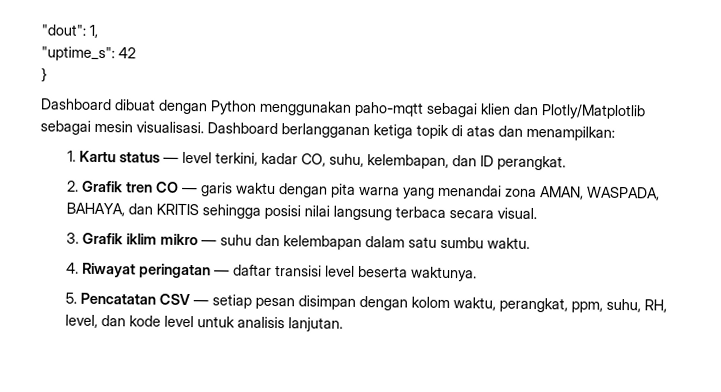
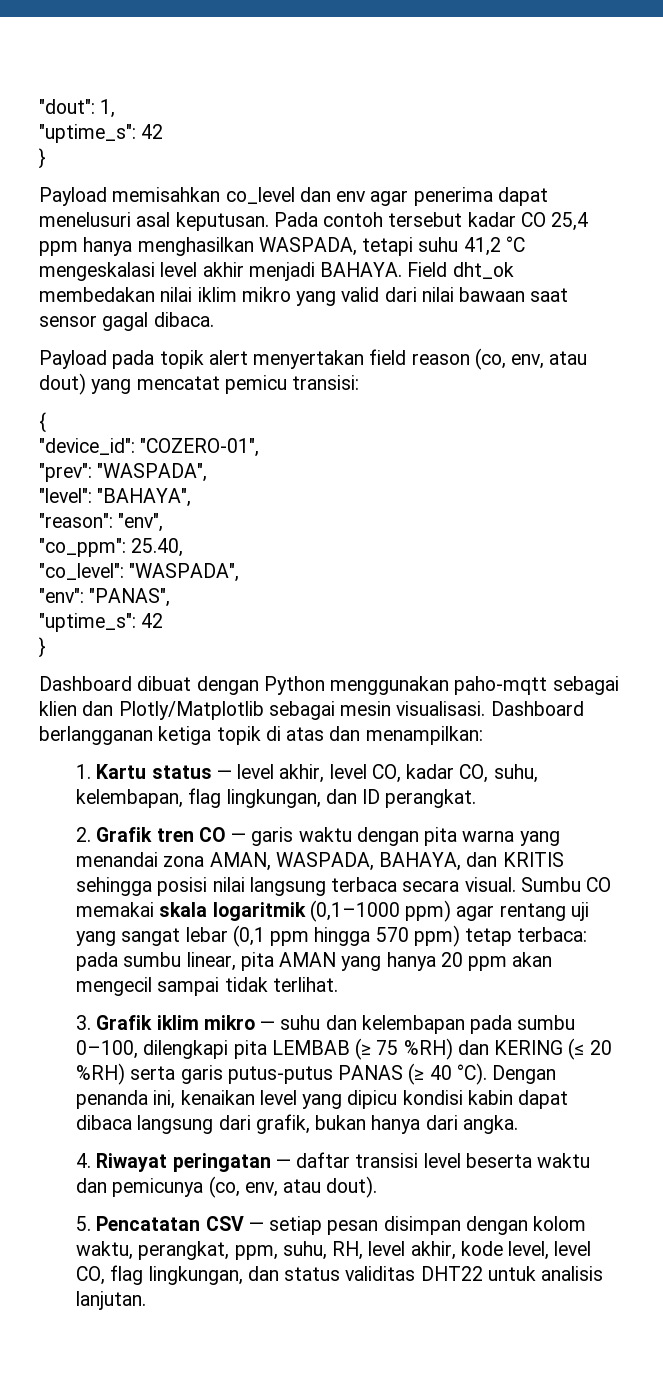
+ Payload memisahkan co_level dan env agar penerima dapat menelusuri asal keputusan. Pada contoh tersebut kadar CO 25,4 ppm hanya menghasilkan WASPADA, tetapi suhu 41,2 °C mengeskalasi level akhir menjadi BAHAYA. Field dht_ok membedakan nilai iklim mikro yang valid dari nilai bawaan saat sensor gagal dibaca.
+ Payload pada topik alert menyertakan field reason (co, env, atau dout) yang mencatat pemicu transisi:
+ {
+ "device_id": "COZERO-01",
+ "prev": "WASPADA",
+ "level": "BAHAYA",
+ "reason": "env",
+ "co_ppm": 25.40,
+ "co_level": "WASPADA",
+ "env": "PANAS",
+ "uptime_s": 42
+ }
- 1. Kartu status — level terkini, kadar CO, suhu, kelembapan, dan ID perangkat.
+ 1. Kartu status — level akhir, level CO, kadar CO, suhu, kelembapan, flag lingkungan, dan ID perangkat.
+ Sumbu CO memakai skala logaritmik (0,1–1000 ppm) agar rentang uji yang sangat lebar (0,1 ppm hingga 570 ppm) tetap terbaca: pada sumbu linear, pita AMAN yang hanya 20 ppm akan mengecil sampai tidak terlihat.
- 3. Grafik iklim mikro — suhu dan kelembapan dalam satu sumbu waktu.
+ 3. Grafik iklim mikro — suhu dan kelembapan pada sumbu 0–100, dilengkapi pita LEMBAB (≥ 75 %RH) dan KERING (≤ 20 %RH) serta garis putus-putus PANAS (≥ 40 °C). Dengan penanda ini, kenaikan level yang dipicu kondisi kabin dapat dibaca langsung dari grafik, bukan hanya dari angka.
- 4. Riwayat peringatan — daftar transisi level beserta waktunya.
+ 4. Riwayat peringatan — daftar transisi level beserta waktu dan pemicunya (co, env, atau dout).
- 5. Pencatatan CSV — setiap pesan disimpan dengan kolom waktu, perangkat, ppm, suhu, RH, level, dan kode level untuk analisis lanjutan.
+ 5. Pencatatan CSV — setiap pesan disimpan dengan kolom waktu, perangkat, ppm, suhu, RH, level akhir, kode level, level CO, flag lingkungan, dan status validitas DHT22 untuk analisis lanjutan.

